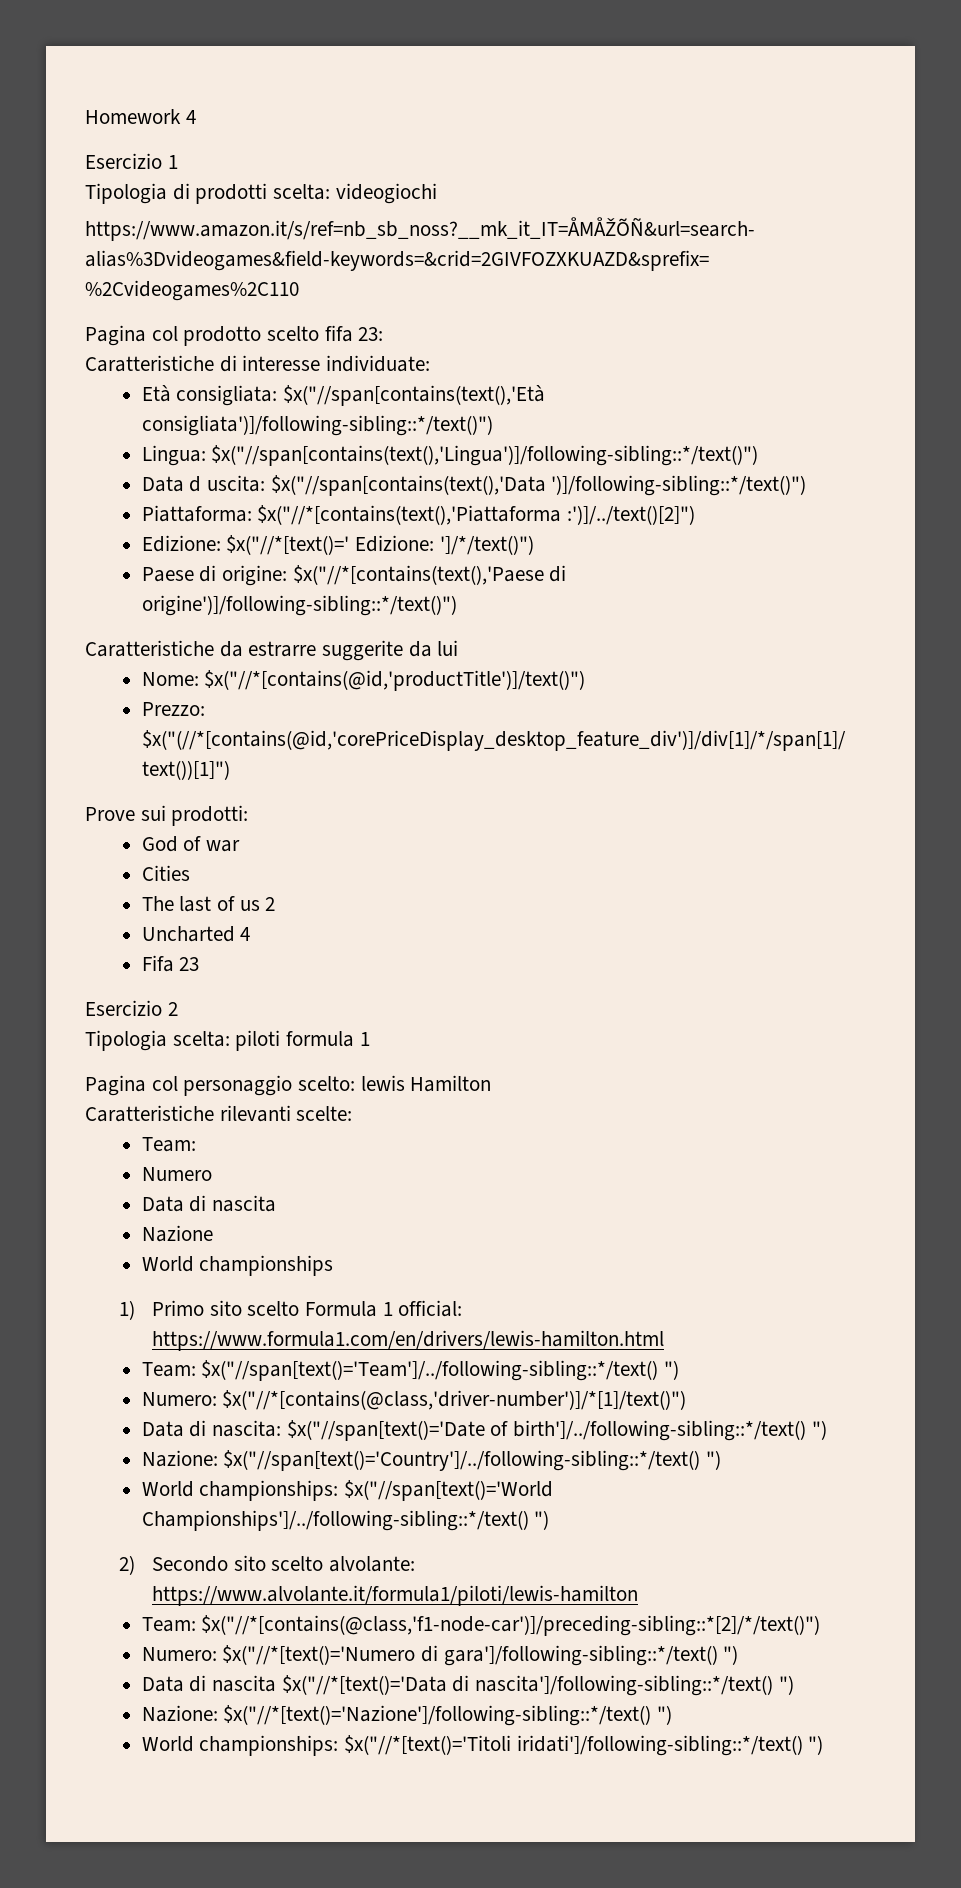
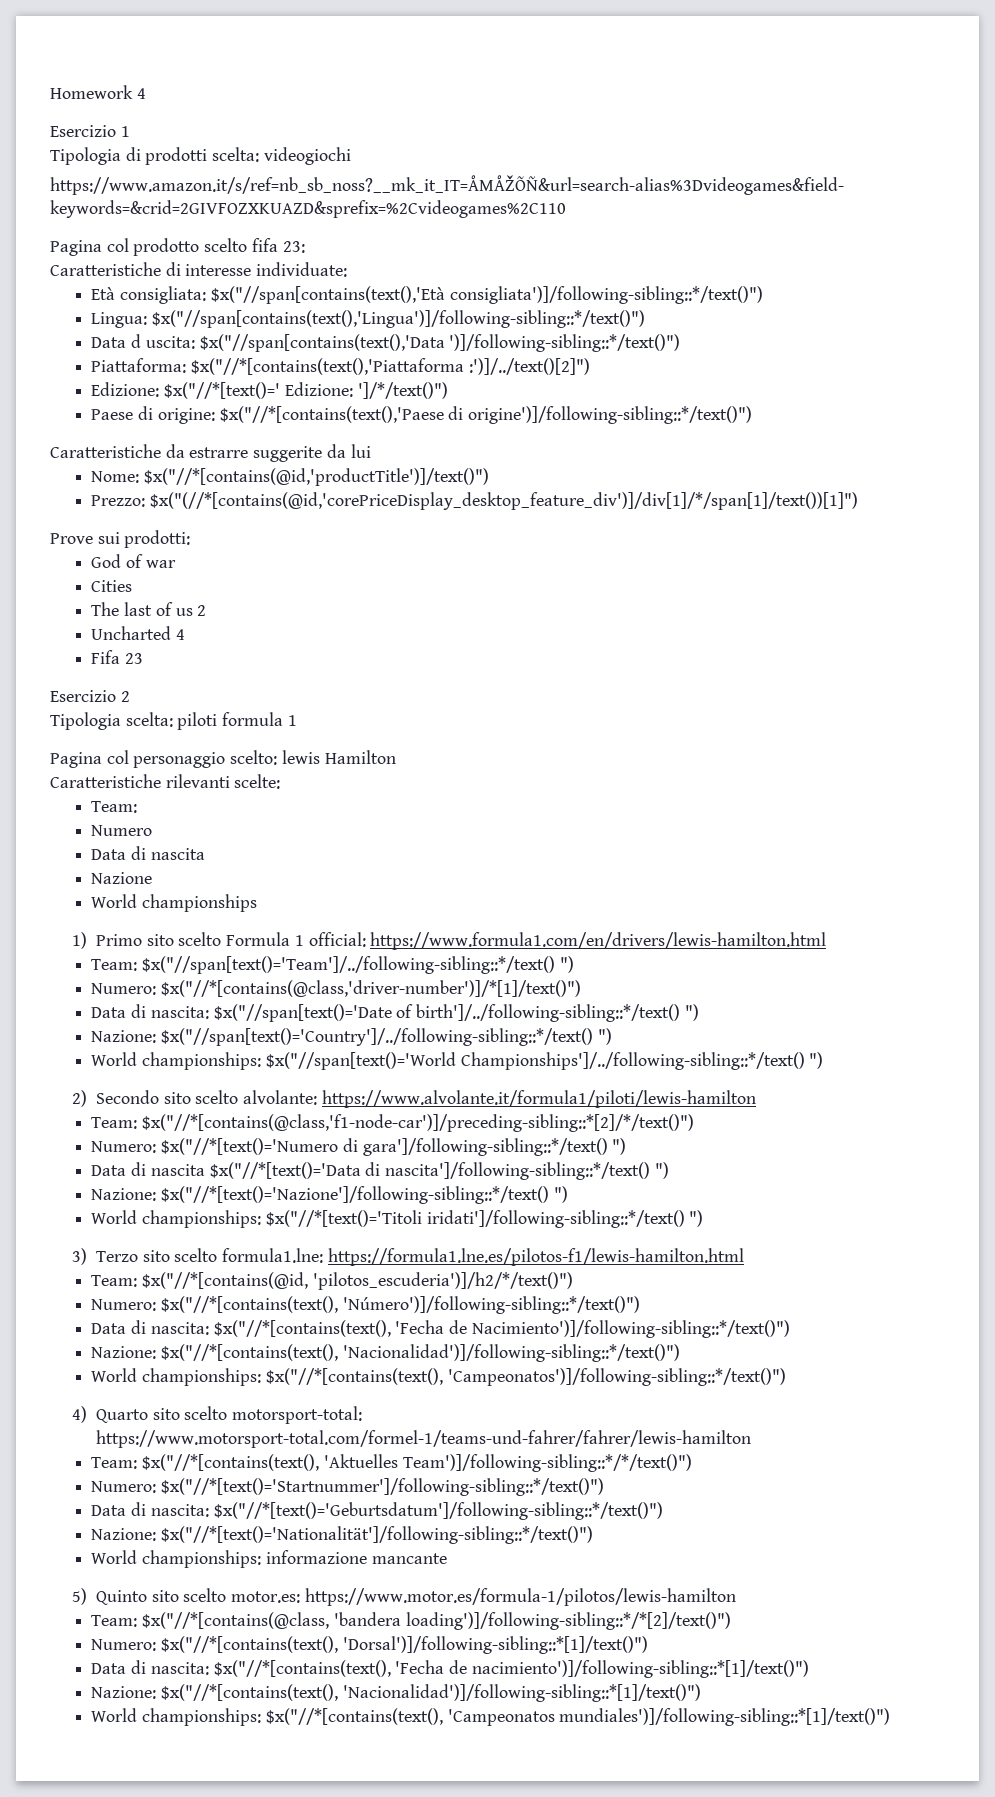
+ 3) Terzo sito scelto formula1.lne: https://formula1.lne.es/pilotos-f1/lewis-hamilton.html
+ Team: $x("//*[contains(@id, 'pilotos_escuderia')]/h2/*/text()")
+ Numero: $x("//*[contains(text(), 'Número')]/following-sibling::*/text()")
+ Data di nascita: $x("//*[contains(text(), 'Fecha de Nacimiento')]/following-sibling::*/text()")
+ Nazione: $x("//*[contains(text(), 'Nacionalidad')]/following-sibling::*/text()")
+ World championships: $x("//*[contains(text(), 'Campeonatos')]/following-sibling::*/text()")
+ 4) Quarto sito scelto motorsport-total: https://www.motorsport-total.com/formel-1/teams-und-fahrer/fahrer/lewis-hamilton
+ Team: $x("//*[contains(text(), 'Aktuelles Team')]/following-sibling::*/*/text()")
+ Numero: $x("//*[text()='Startnummer']/following-sibling::*/text()")
+ Data di nascita: $x("//*[text()='Geburtsdatum']/following-sibling::*/text()")
+ Nazione: $x("//*[text()='Nationalität']/following-sibling::*/text()")
+ World championships: informazione mancante
+ 5) Quinto sito scelto motor.es: https://www.motor.es/formula-1/pilotos/lewis-hamilton
+ Team: $x("//*[contains(@class, 'bandera loading')]/following-sibling::*/*[2]/text()")
+ Numero: $x("//*[contains(text(), 'Dorsal')]/following-sibling::*[1]/text()")
+ Data di nascita: $x("//*[contains(text(), 'Fecha de nacimiento')]/following-sibling::*[1]/text()")
+ Nazione: $x("//*[contains(text(), 'Nacionalidad')]/following-sibling::*[1]/text()")
+ World championships: $x("//*[contains(text(), 'Campeonatos mundiales')]/following-sibling::*[1]/text()")

